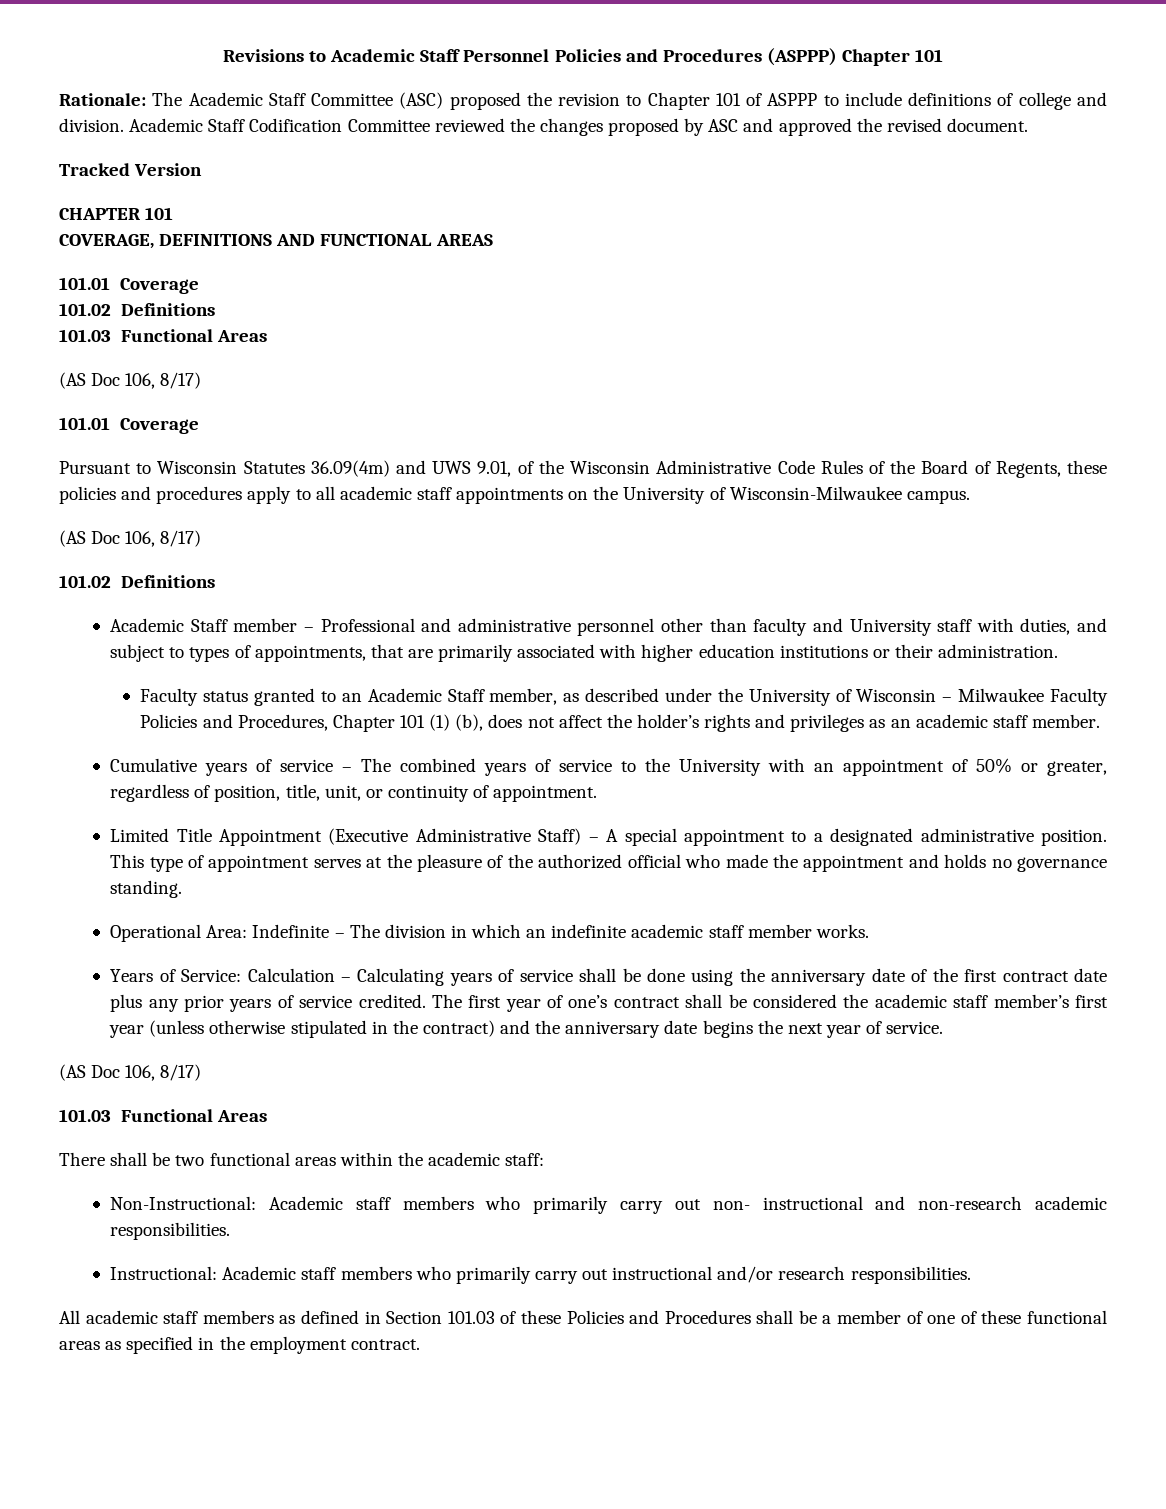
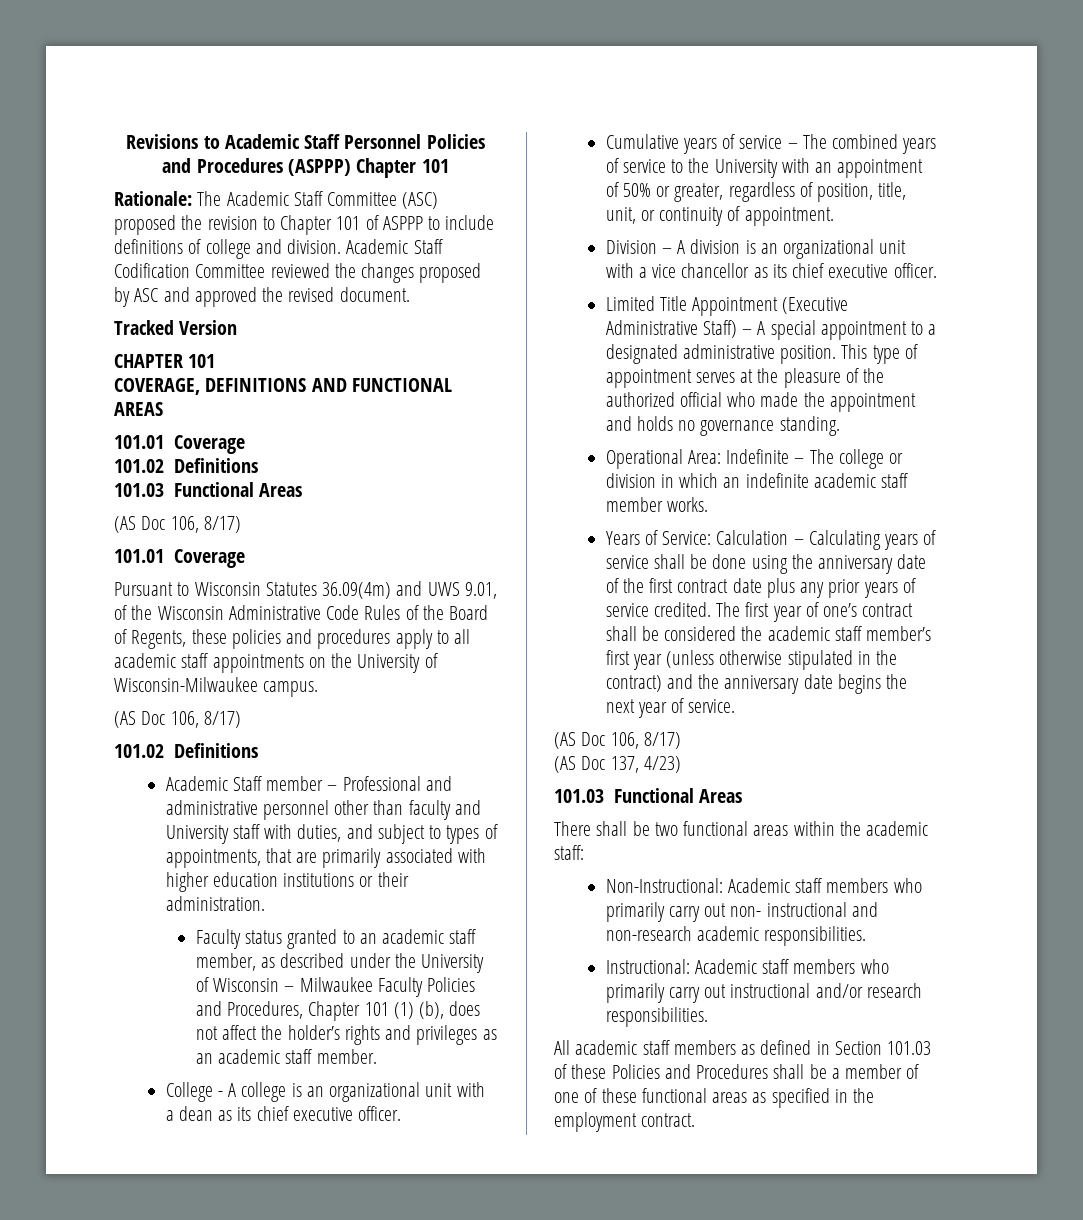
- Faculty status granted to an Academic Staff member, as described under the University of Wisconsin – Milwaukee Faculty Policies and Procedures, Chapter 101 (1) (b), does not affect the holder’s rights and privileges as an academic staff member.
+ Faculty status granted to an academic staff member, as described under the University of Wisconsin – Milwaukee Faculty Policies and Procedures, Chapter 101 (1) (b), does not affect the holder’s rights and privileges as an academic staff member.
+ College - A college is an organizational unit with a dean as its chief executive officer.
+ Division – A division is an organizational unit with a vice chancellor as its chief executive officer.
- Operational Area: Indefinite – The division in which an indefinite academic staff member works.
+ Operational Area: Indefinite – The college or division in which an indefinite academic staff member works.
+ (AS Doc 137, 4/23)

